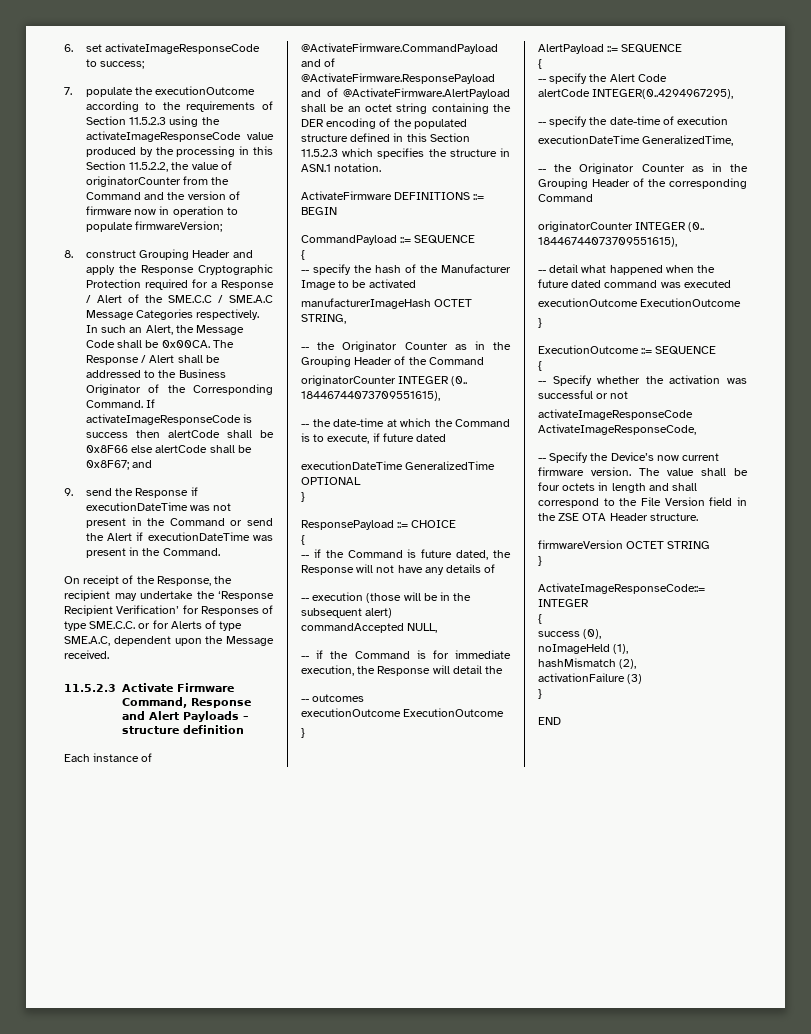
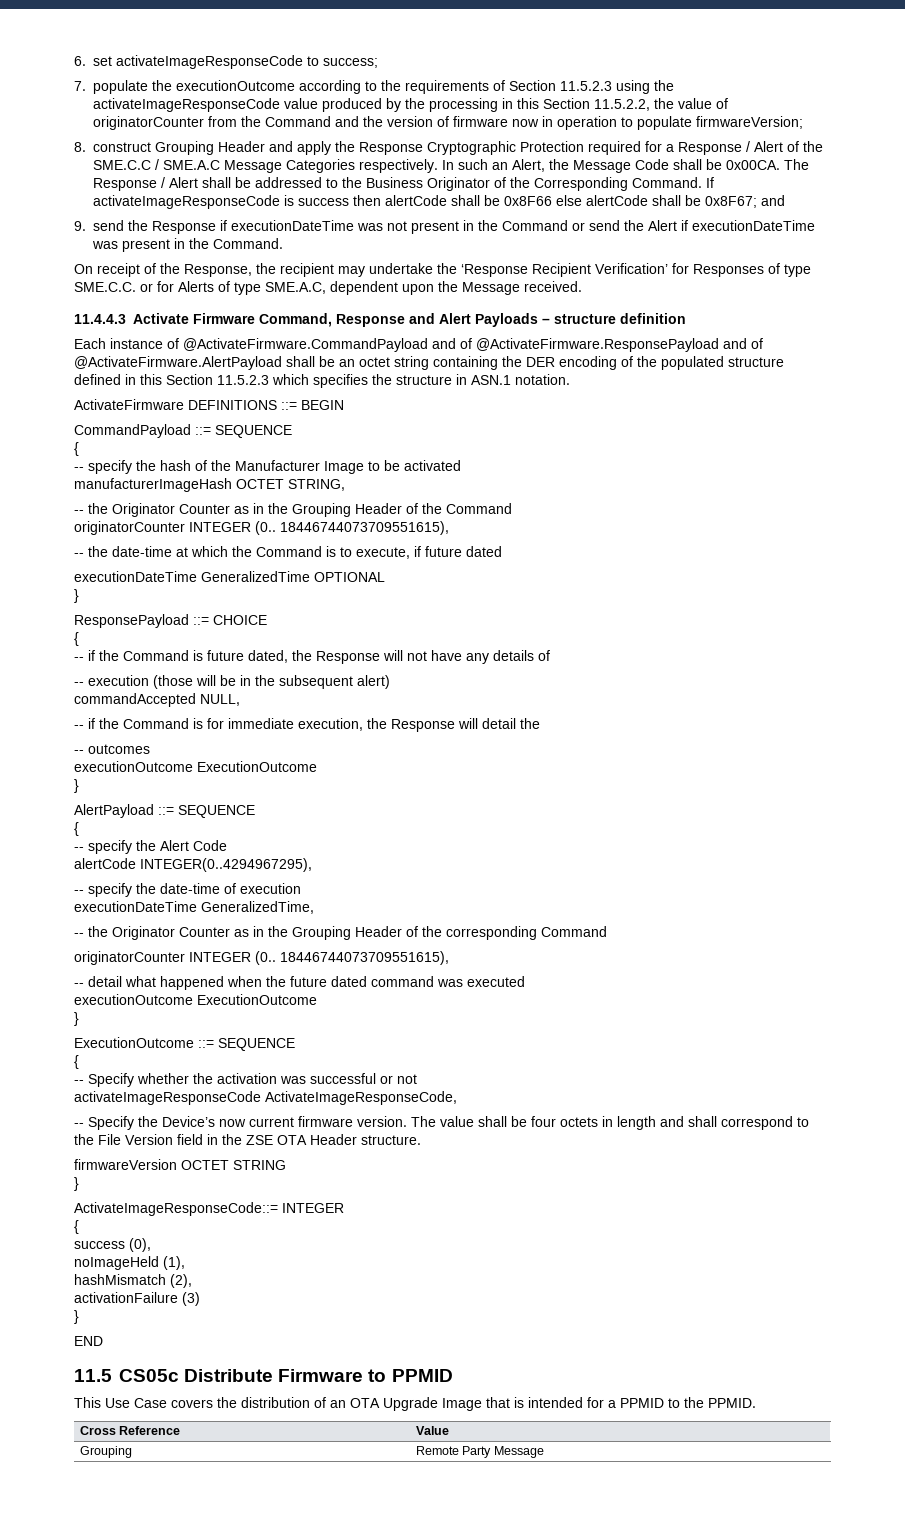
- 11.5.2.3 Activate Firmware Command, Response and Alert Payloads – structure definition
+ 11.4.4.3 Activate Firmware Command, Response and Alert Payloads – structure definition
+ 11.5 CS05c Distribute Firmware to PPMID
+ This Use Case covers the distribution of an OTA Upgrade Image that is intended for a PPMID to the PPMID.
+ Cross Reference | Value
+ Grouping | Remote Party Message

